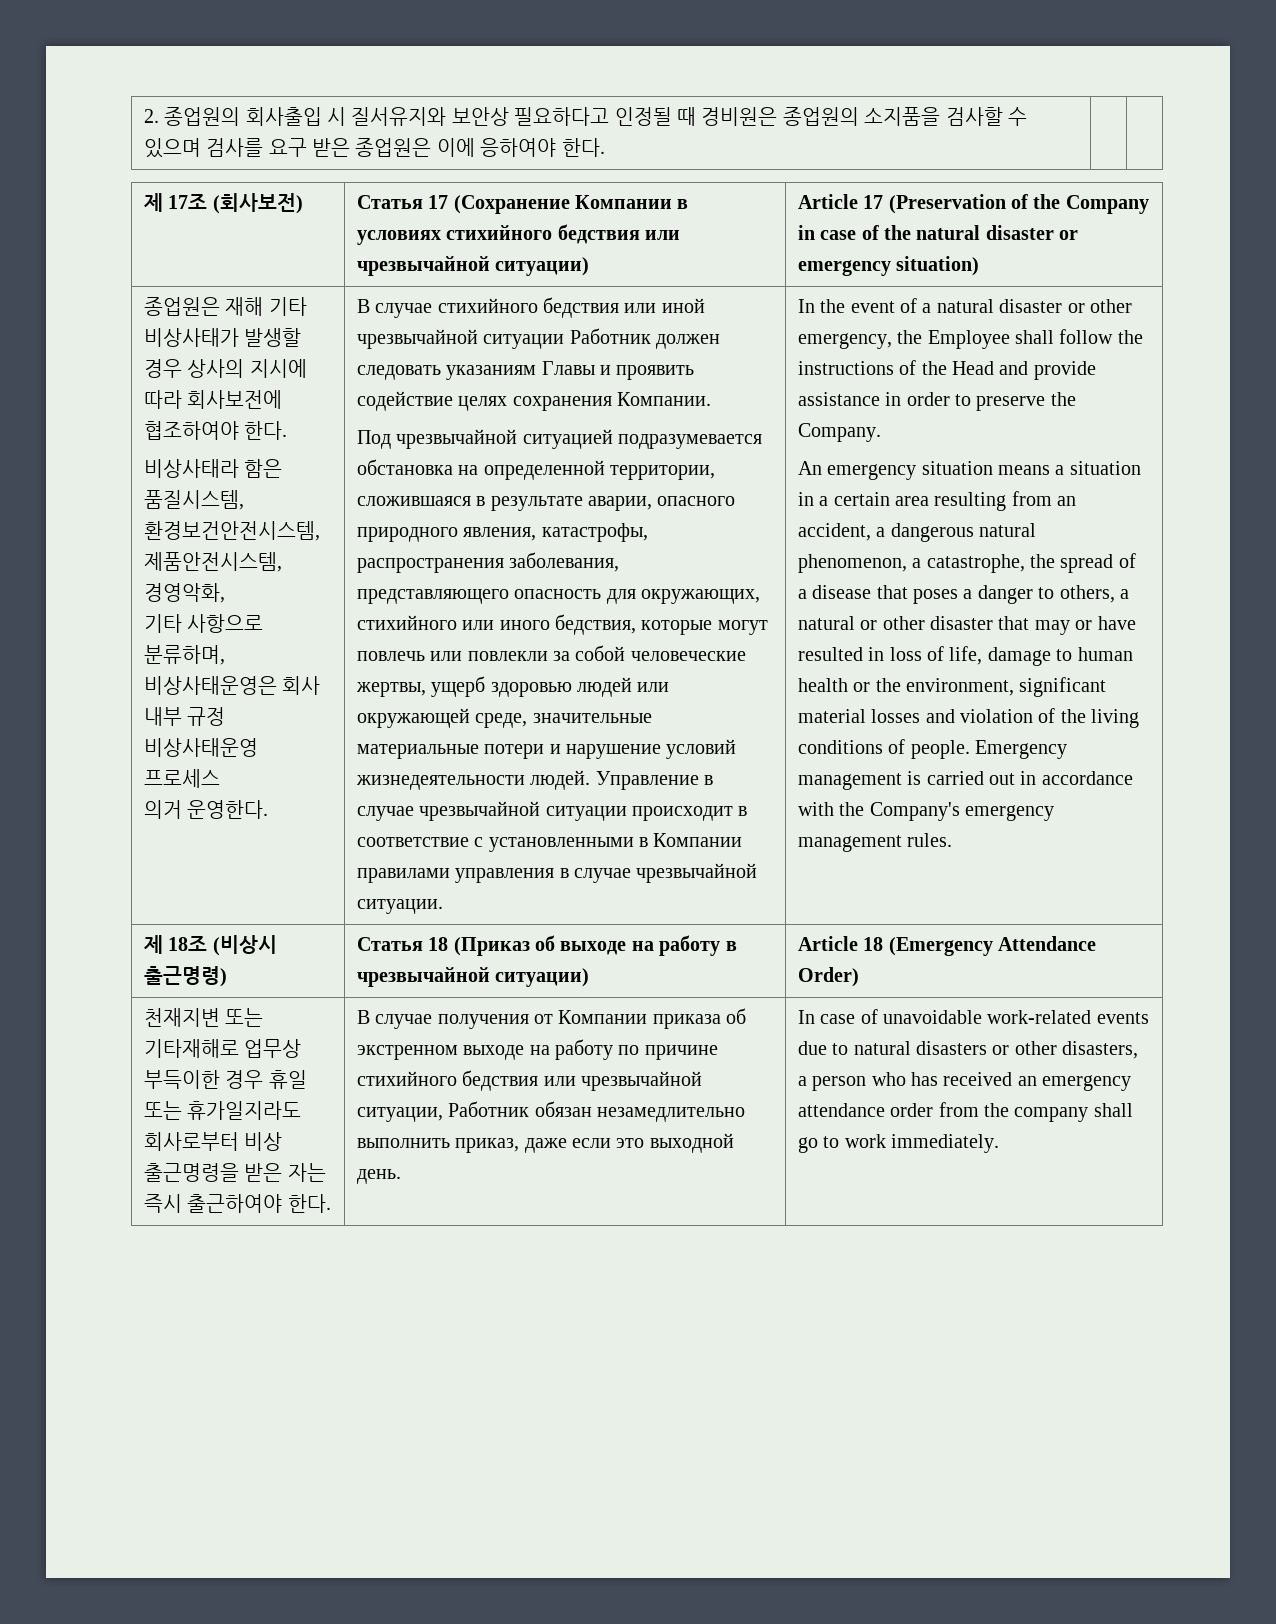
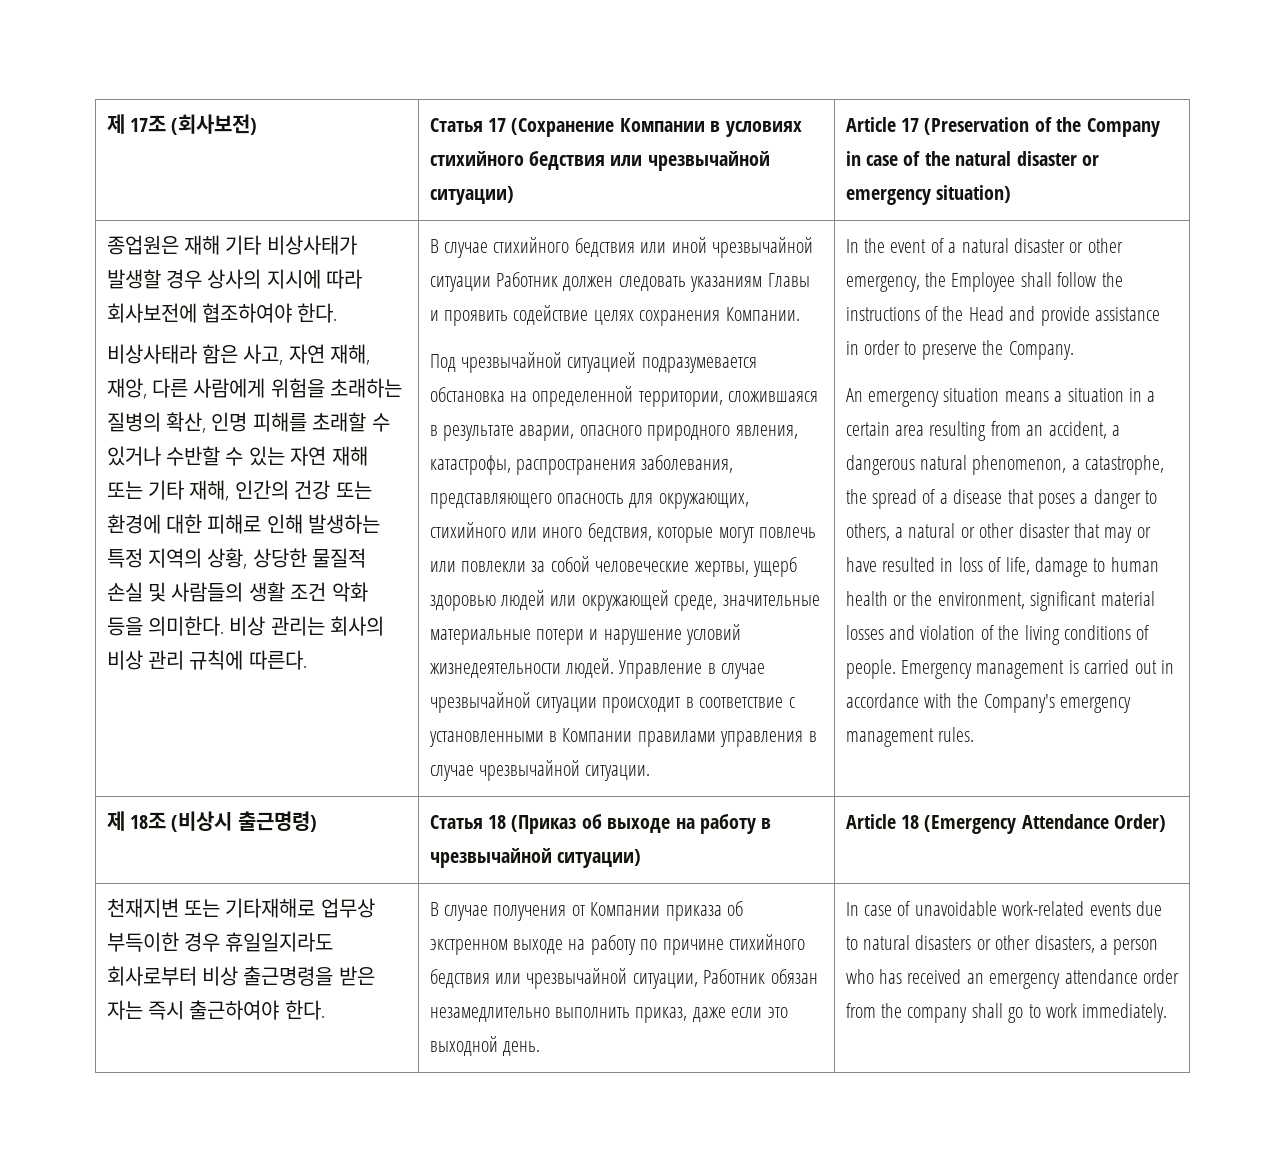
- 2. 종업원의 회사출입 시 질서유지와 보안상 필요하다고 인정될 때 경비원은 종업원의 소지품을 검사할 수 있으며 검사를 요구 받은 종업원은 이에 응하여야 한다. | |
- 비상사태라 함은 품질시스템, 환경보건안전시스템, 제품안전시스템, 경영악화,
- 기타 사항으로 분류하며, 비상사태운영은 회사 내부 규정 비상사태운영 프로세스
- 의거 운영한다.
+ 비상사태라 함은 사고, 자연 재해, 재앙, 다른 사람에게 위험을 초래하는 질병의 확산, 인명 피해를 초래할 수 있거나 수반할 수 있는 자연 재해 또는 기타 재해, 인간의 건강 또는 환경에 대한 피해로 인해 발생하는 특정 지역의 상황, 상당한 물질적 손실 및 사람들의 생활 조건 악화 등을 의미한다. 비상 관리는 회사의 비상 관리 규칙에 따른다.
- 천재지변 또는 기타재해로 업무상 부득이한 경우 휴일 또는 휴가일지라도 회사로부터 비상 출근명령을 받은 자는 즉시 출근하여야 한다.
+ 천재지변 또는 기타재해로 업무상 부득이한 경우 휴일일지라도 회사로부터 비상 출근명령을 받은 자는 즉시 출근하여야 한다.

